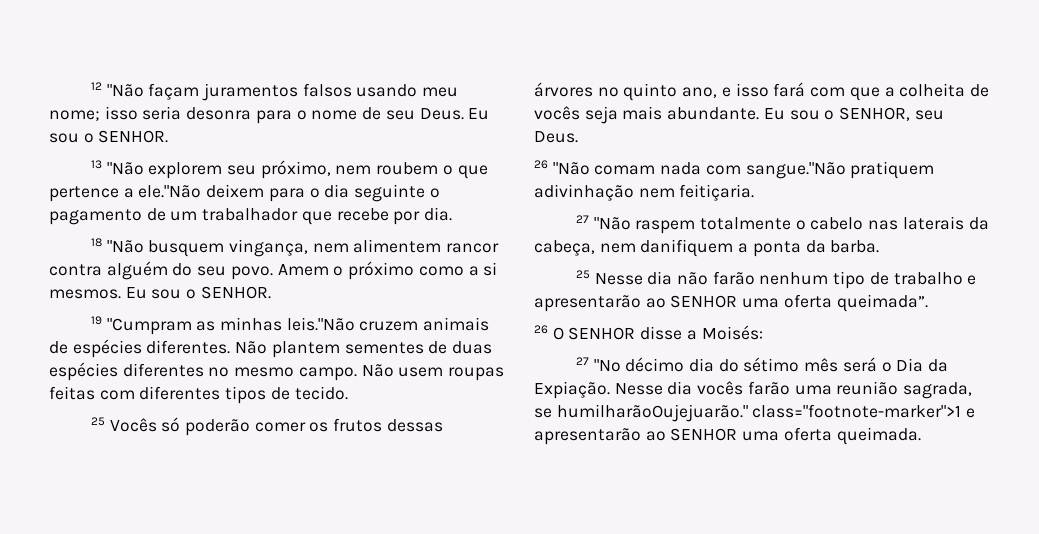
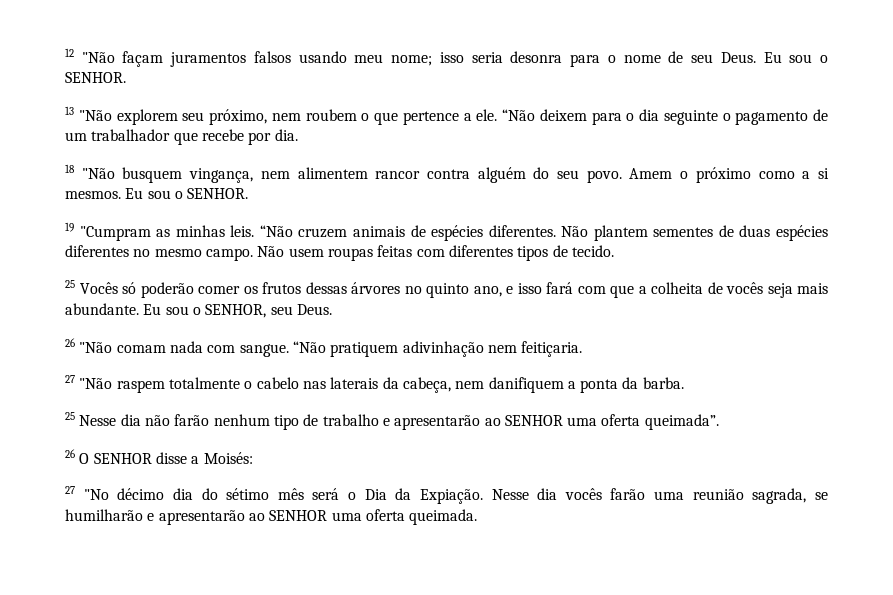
- 13 "Não explorem seu próximo, nem roubem o que pertence a ele."Não deixem para o dia seguinte o pagamento de um trabalhador que recebe por dia.
+ 13 "Não explorem seu próximo, nem roubem o que pertence a ele. “Não deixem para o dia seguinte o pagamento de um trabalhador que recebe por dia.
- 19 "Cumpram as minhas leis."Não cruzem animais de espécies diferentes.
+ 19 "Cumpram as minhas leis. “Não cruzem animais de espécies diferentes.
- 26 "Não comam nada com sangue."Não pratiquem adivinhação nem feitiçaria.
+ 26 "Não comam nada com sangue. “Não pratiquem adivinhação nem feitiçaria.
- Nesse dia vocês farão uma reunião sagrada, se humilharãoOujejuarão." class="footnote-marker">1 e apresentarão ao SENHOR uma oferta queimada.
+ Nesse dia vocês farão uma reunião sagrada, se humilharão e apresentarão ao SENHOR uma oferta queimada.

